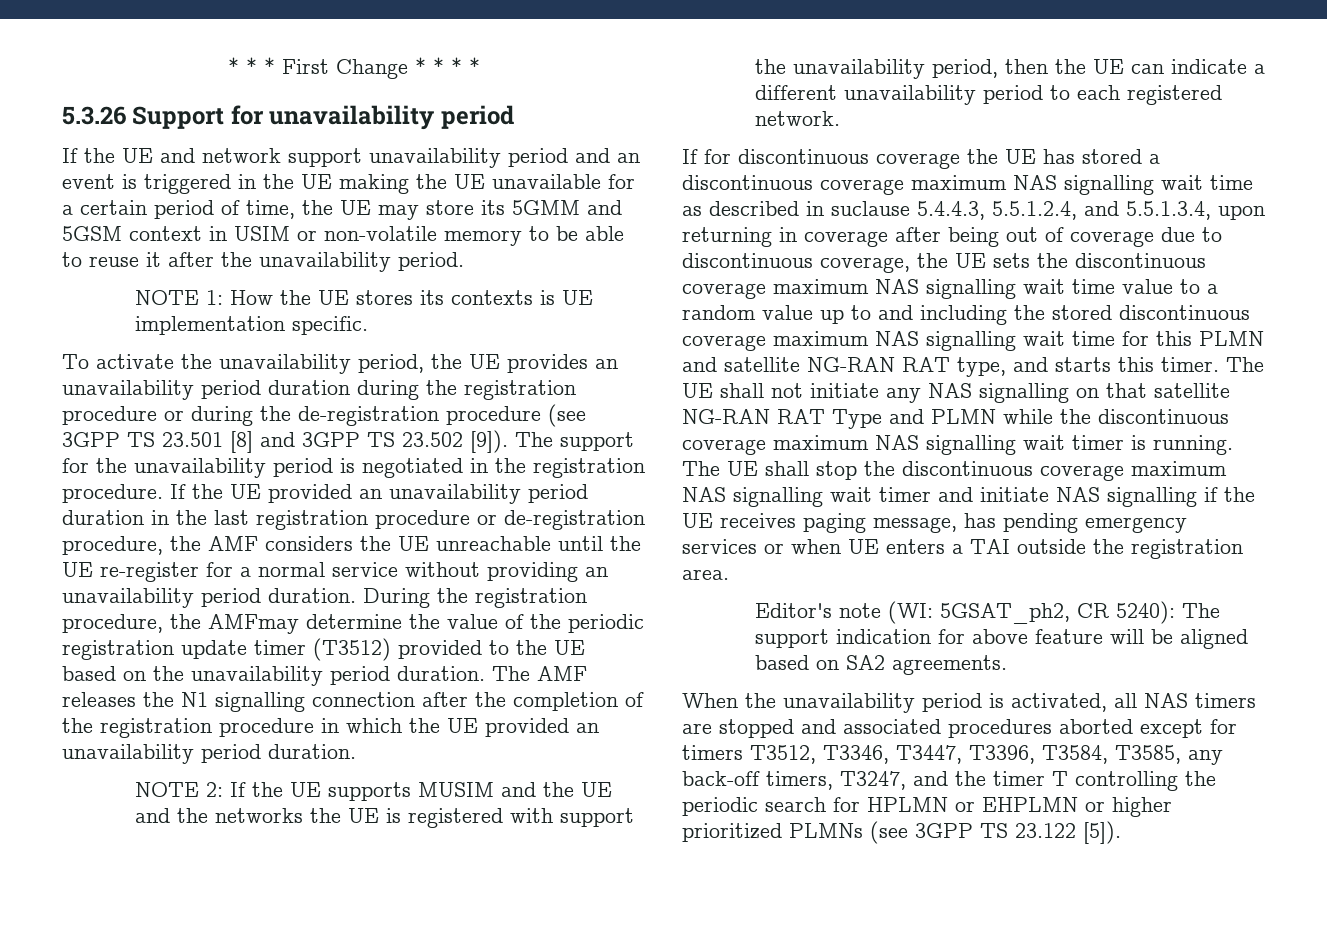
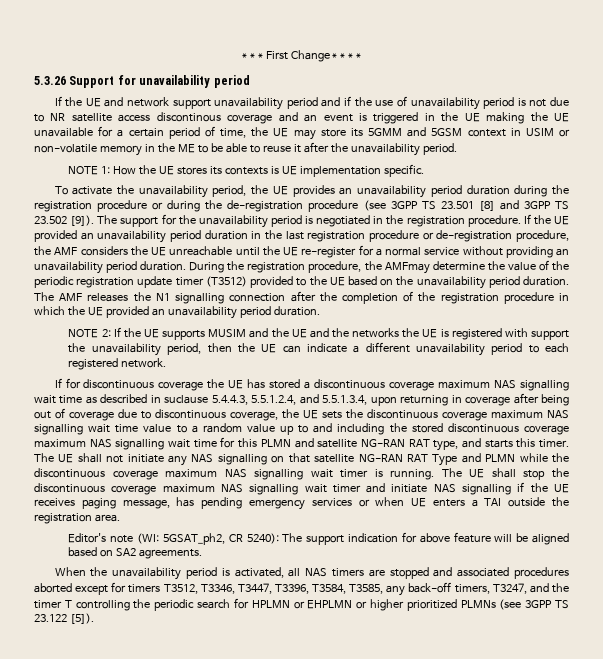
- If the UE and network support unavailability period and an event is triggered in the UE making the UE unavailable for a certain period of time, the UE may store its 5GMM and 5GSM context in USIM or non-volatile memory to be able to reuse it after the unavailability period.
+ If the UE and network support unavailability period and if the use of unavailability period is not due to NR satellite access discontinous coverage and an event is triggered in the UE making the UE unavailable for a certain period of time, the UE may store its 5GMM and 5GSM context in USIM or non-volatile memory in the ME to be able to reuse it after the unavailability period.

